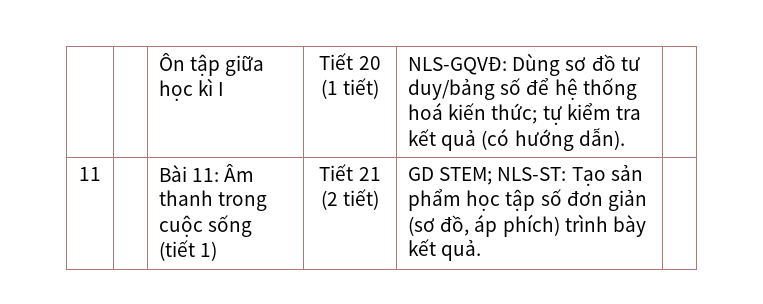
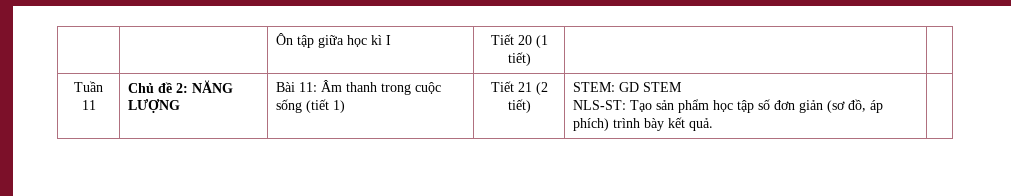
- | | Ôn tập giữa học kì I | Tiết 20 (1 tiết) | NLS-GQVĐ: Dùng sơ đồ tư duy/bảng số để hệ thống hoá kiến thức; tự kiểm tra kết quả (có hướng dẫn). |
- 11 | | Bài 11: Âm thanh trong cuộc sống (tiết 1) | Tiết 21 (2 tiết) | GD STEM; NLS-ST: Tạo sản phẩm học tập số đơn giản (sơ đồ, áp phích) trình bày kết quả. |
+ | | Ôn tập giữa học kì I | Tiết 20 (1 tiết) | |
+ Tuần 11 | Chủ đề 2: NĂNG LƯỢNG | Bài 11: Âm thanh trong cuộc sống (tiết 1) | Tiết 21 (2 tiết) | STEM: GD STEM
+ NLS-ST: Tạo sản phẩm học tập số đơn giản (sơ đồ, áp phích) trình bày kết quả. |

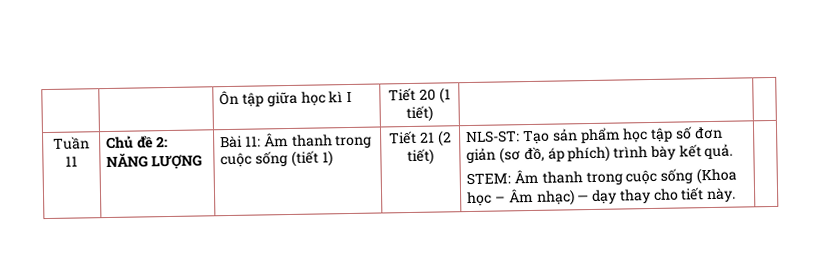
- STEM: GD STEM
+ STEM: Âm thanh trong cuộc sống (Khoa học – Âm nhạc) — dạy thay cho tiết này.

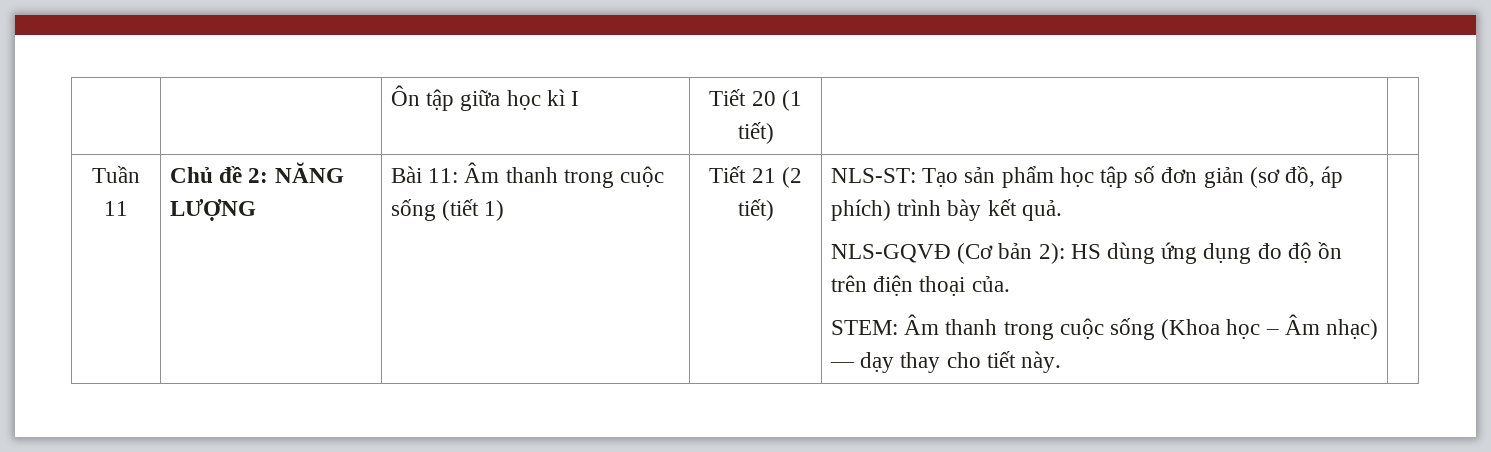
+ NLS-GQVĐ (Cơ bản 2): HS dùng ứng dụng đo độ ồn trên điện thoại của.

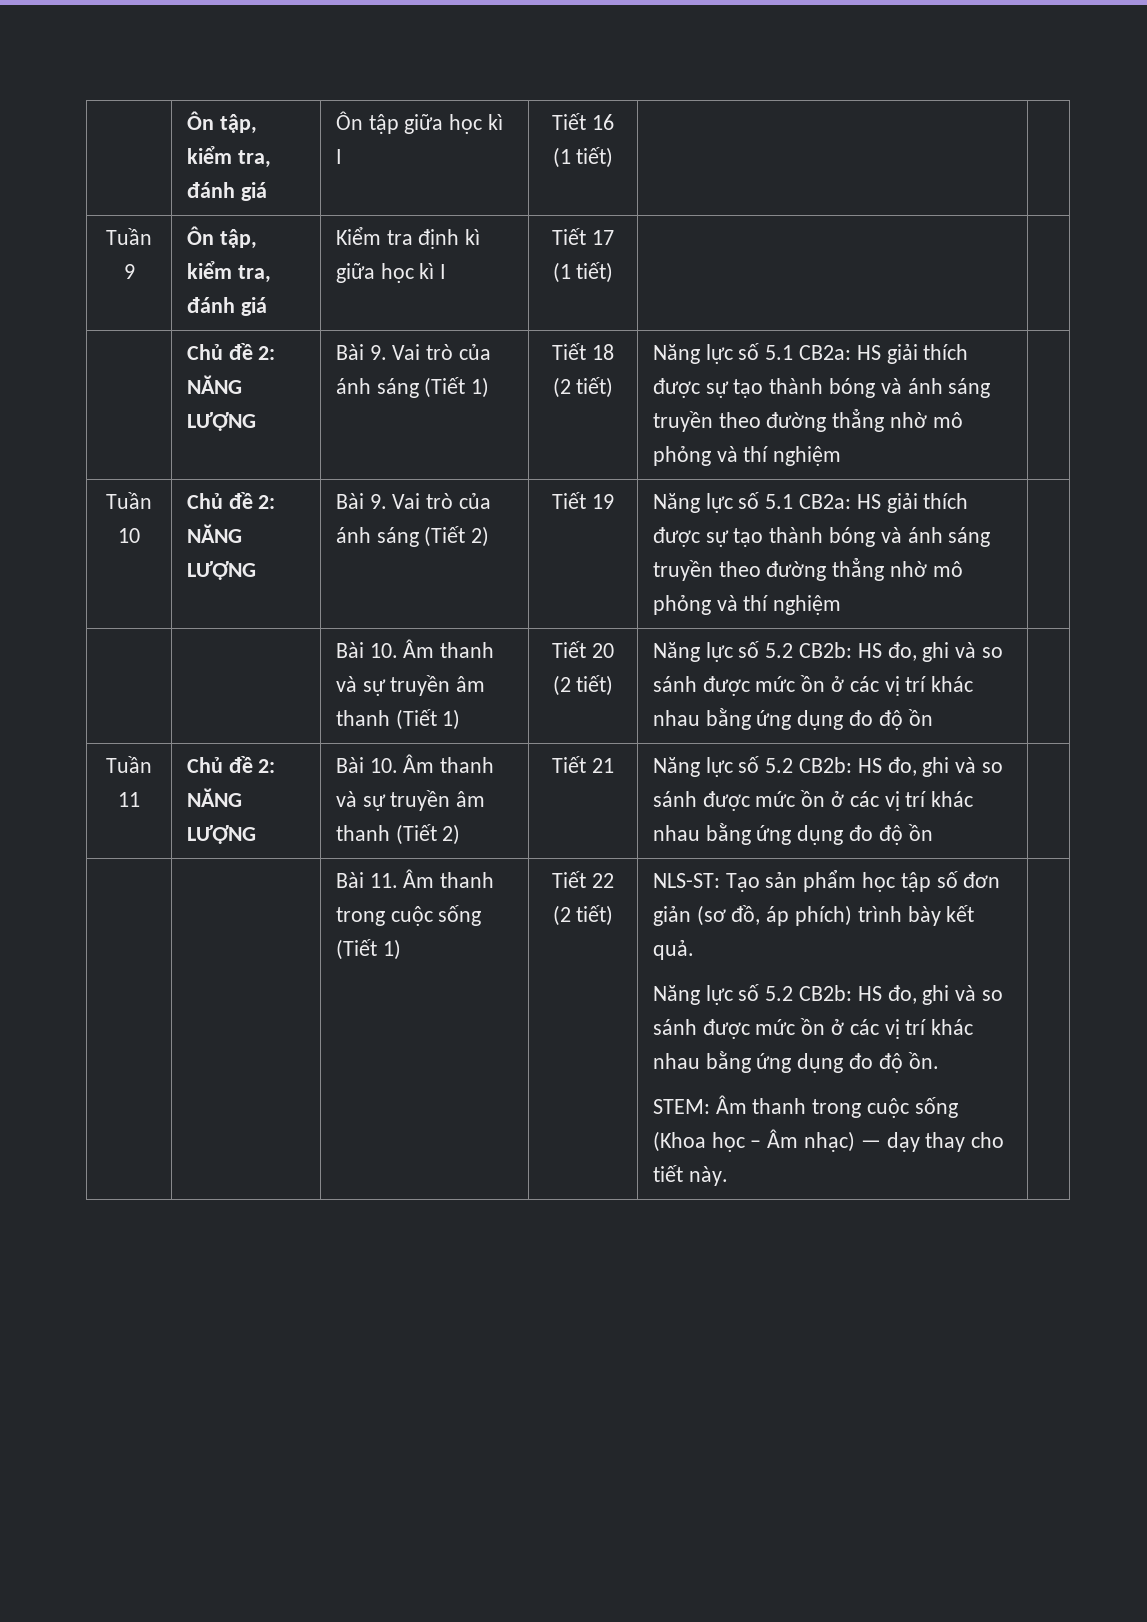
- | | Ôn tập giữa học kì I | Tiết 20 (1 tiết) | |
+ | Ôn tập, kiểm tra, đánh giá | Ôn tập giữa học kì I | Tiết 16 (1 tiết) | |
+ Tuần 9 | Ôn tập, kiểm tra, đánh giá | Kiểm tra định kì giữa học kì I | Tiết 17 (1 tiết) | |
+ | Chủ đề 2: NĂNG LƯỢNG | Bài 9. Vai trò của ánh sáng (Tiết 1) | Tiết 18 (2 tiết) | Năng lực số 5.1 CB2a: HS giải thích được sự tạo thành bóng và ánh sáng truyền theo đường thẳng nhờ mô phỏng và thí nghiệm |
+ Tuần 10 | Chủ đề 2: NĂNG LƯỢNG | Bài 9. Vai trò của ánh sáng (Tiết 2) | Tiết 19 | Năng lực số 5.1 CB2a: HS giải thích được sự tạo thành bóng và ánh sáng truyền theo đường thẳng nhờ mô phỏng và thí nghiệm |
+ | | Bài 10. Âm thanh và sự truyền âm thanh (Tiết 1) | Tiết 20 (2 tiết) | Năng lực số 5.2 CB2b: HS đo, ghi và so sánh được mức ồn ở các vị trí khác nhau bằng ứng dụng đo độ ồn
- Bài 11: Âm thanh trong cuộc sống (tiết 1) | Tiết 21 (2 tiết)
+ Bài 10. Âm thanh và sự truyền âm thanh (Tiết 2) | Tiết 21 | Năng lực số 5.2 CB2b: HS đo, ghi và so sánh được mức ồn ở các vị trí khác nhau bằng ứng dụng đo độ ồn |
+ | | Bài 11. Âm thanh trong cuộc sống (Tiết 1) | Tiết 22 (2 tiết)
- NLS-GQVĐ (Cơ bản 2): HS dùng ứng dụng đo độ ồn trên điện thoại của.
+ Năng lực số 5.2 CB2b: HS đo, ghi và so sánh được mức ồn ở các vị trí khác nhau bằng ứng dụng đo độ ồn.

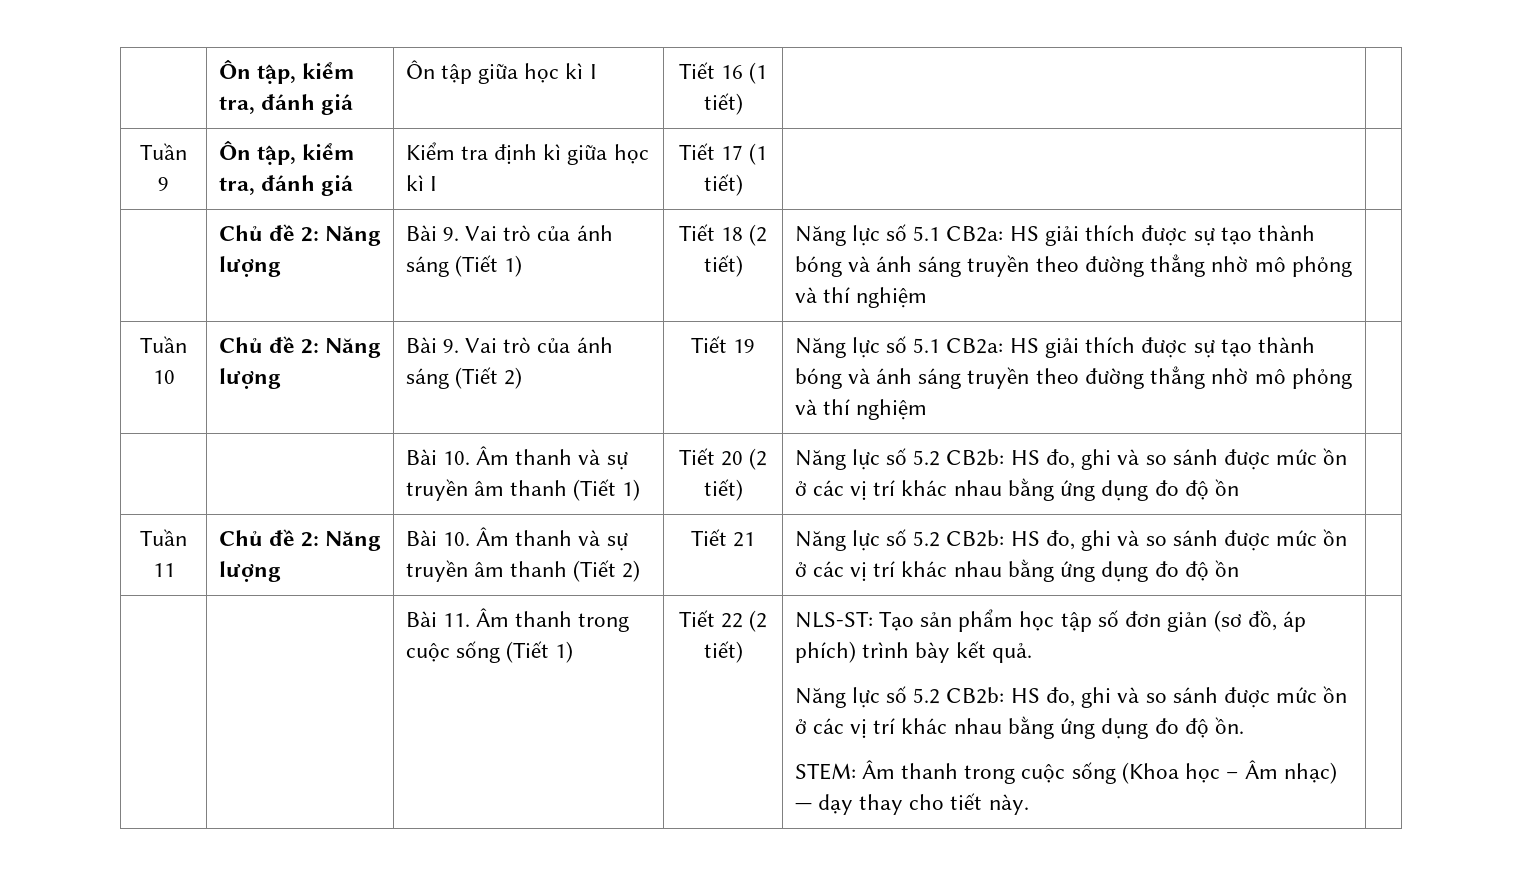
  Tuần 9 | Ôn tập, kiểm tra, đánh giá | Kiểm tra định kì giữa học kì I | Tiết 17 (1 tiết) | |
- | Chủ đề 2: NĂNG LƯỢNG
+ | Chủ đề 2: Năng lượng
- Tuần 10 | Chủ đề 2: NĂNG LƯỢNG
+ Tuần 10 | Chủ đề 2: Năng lượng
- Tuần 11 | Chủ đề 2: NĂNG LƯỢNG
+ Tuần 11 | Chủ đề 2: Năng lượng

